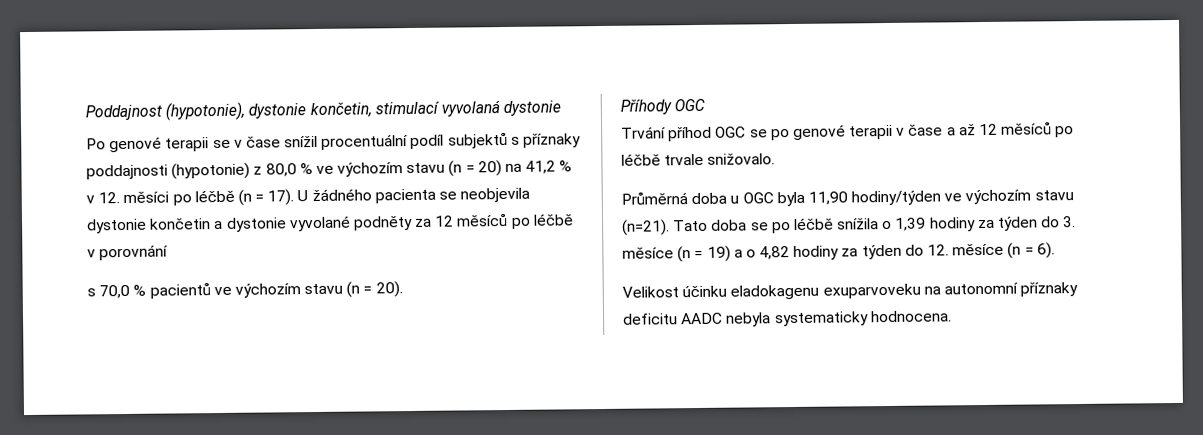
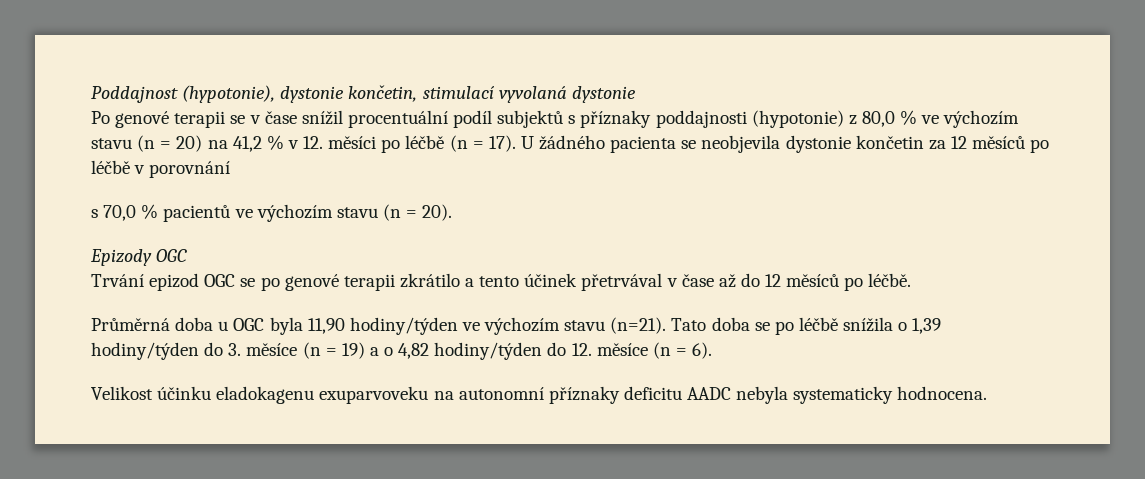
- U žádného pacienta se neobjevila dystonie končetin a dystonie vyvolané podněty za 12 měsíců po léčbě v porovnání
+ U žádného pacienta se neobjevila dystonie končetin za 12 měsíců po léčbě v porovnání
- Příhody OGC
+ Epizody OGC
- Trvání příhod OGC se po genové terapii v čase a až 12 měsíců po léčbě trvale snižovalo.
+ Trvání epizod OGC se po genové terapii zkrátilo a tento účinek přetrvával v čase až do 12 měsíců po léčbě.
- Tato doba se po léčbě snížila o 1,39 hodiny za týden do 3. měsíce (n = 19) a o 4,82 hodiny za týden do 12. měsíce (n = 6).
+ Tato doba se po léčbě snížila o 1,39 hodiny/týden do 3. měsíce (n = 19) a o 4,82 hodiny/týden do 12. měsíce (n = 6).

